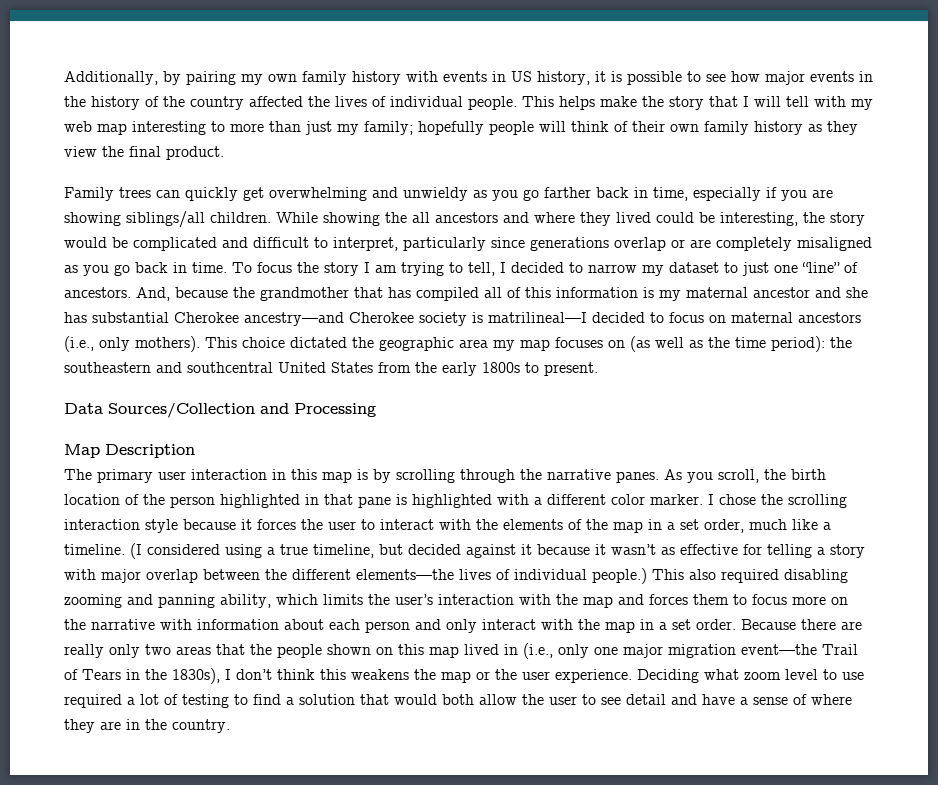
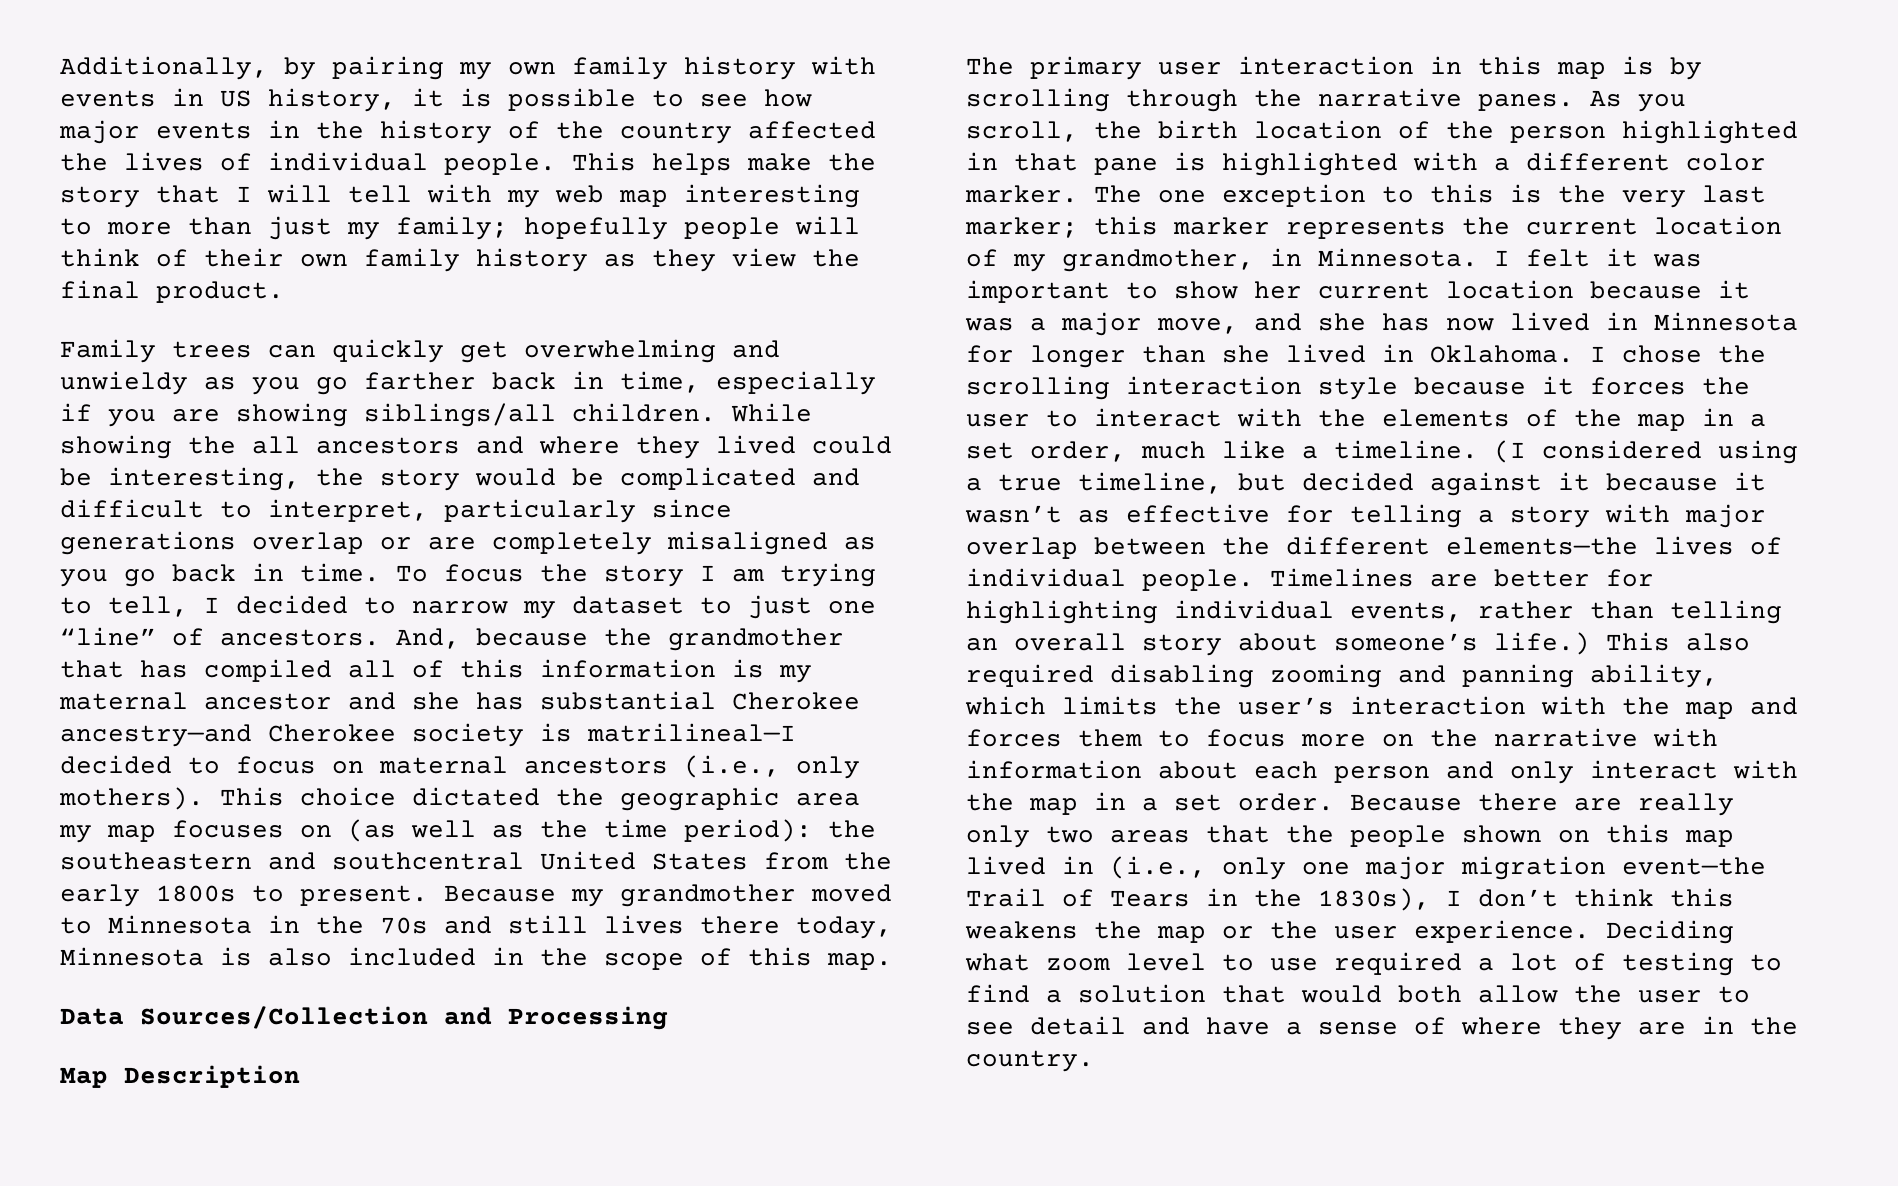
+ Because my grandmother moved to Minnesota in the 70s and still lives there today, Minnesota is also included in the scope of this map.
+ The one exception to this is the very last marker; this marker represents the current location of my grandmother, in Minnesota. I felt it was important to show her current location because it was a major move, and she has now lived in Minnesota for longer than she lived in Oklahoma.
- (I considered using a true timeline, but decided against it because it wasn’t as effective for telling a story with major overlap between the different elements—the lives of individual people.)
+ (I considered using a true timeline, but decided against it because it wasn’t as effective for telling a story with major overlap between the different elements—the lives of individual people. Timelines are better for highlighting individual events, rather than telling an overall story about someone’s life.)

